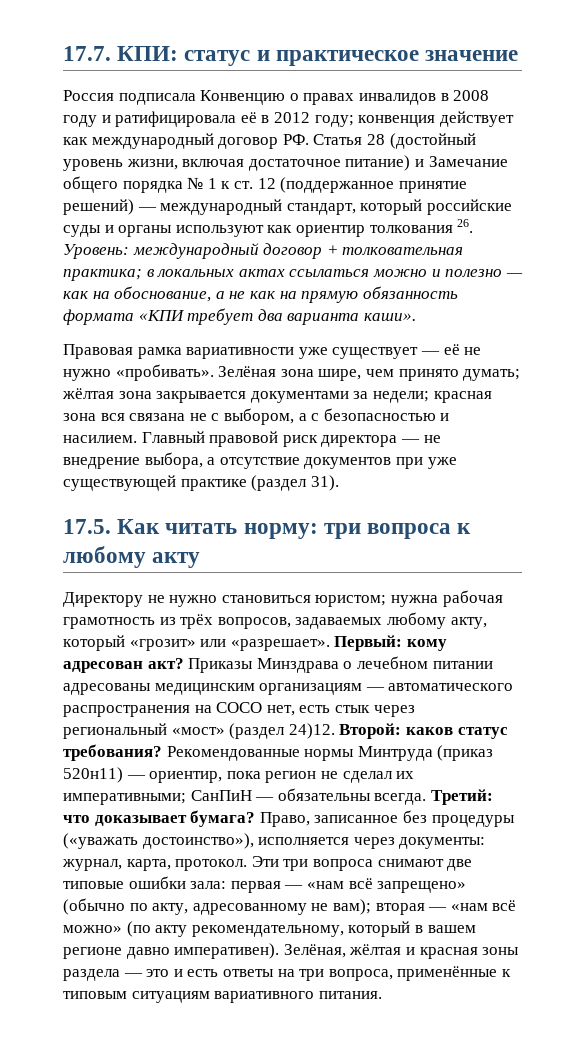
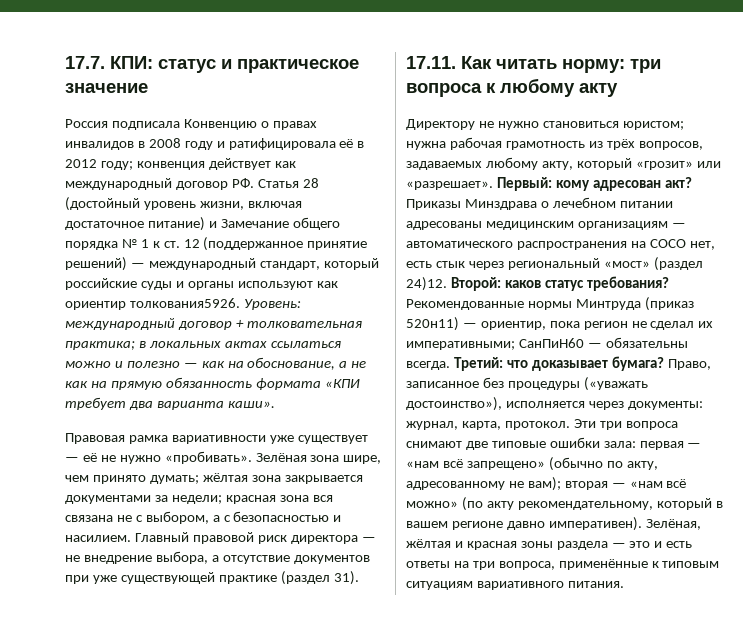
- конвенция действует как международный договор РФ. Статья 28 (достойный уровень жизни, включая достаточное питание) и Замечание общего порядка № 1 к ст. 12 (поддержанное принятие решений) — международный стандарт, который российские суды и органы используют как ориентир толкования 26. Уровень:
+ конвенция действует как международный договор РФ. Статья 28 (достойный уровень жизни, включая достаточное питание) и Замечание общего порядка № 1 к ст. 12 (поддержанное принятие решений) — международный стандарт, который российские суды и органы используют как ориентир толкования5926. Уровень:
- 17.5. Как читать норму: три вопроса к любому акту
+ 17.11. Как читать норму: три вопроса к любому акту
- Рекомендованные нормы Минтруда (приказ 520н11) — ориентир, пока регион не сделал их императивными; СанПиН — обязательны всегда.
+ Рекомендованные нормы Минтруда (приказ 520н11) — ориентир, пока регион не сделал их императивными; СанПиН60 — обязательны всегда.

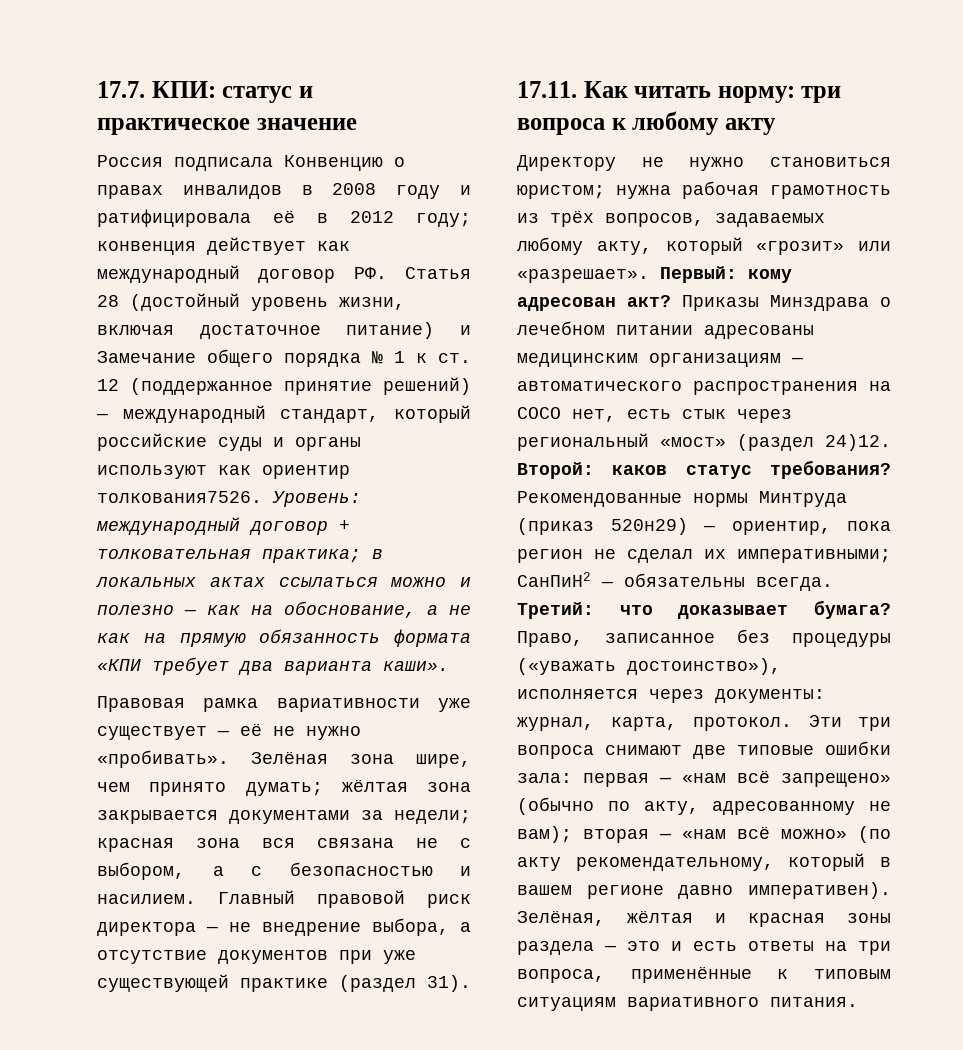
- Россия подписала Конвенцию о правах инвалидов в 2008 году и ратифицировала её в 2012 году; конвенция действует как международный договор РФ. Статья 28 (достойный уровень жизни, включая достаточное питание) и Замечание общего порядка № 1 к ст. 12 (поддержанное принятие решений) — международный стандарт, который российские суды и органы используют как ориентир толкования5926.
+ Россия подписала Конвенцию о правах инвалидов в 2008 году и ратифицировала её в 2012 году; конвенция действует как международный договор РФ. Статья 28 (достойный уровень жизни, включая достаточное питание) и Замечание общего порядка № 1 к ст. 12 (поддержанное принятие решений) — международный стандарт, который российские суды и органы используют как ориентир толкования7526.
- Рекомендованные нормы Минтруда (приказ 520н11) — ориентир, пока регион не сделал их императивными; СанПиН60 — обязательны всегда.
+ Рекомендованные нормы Минтруда (приказ 520н29) — ориентир, пока регион не сделал их императивными; СанПиН2 — обязательны всегда.

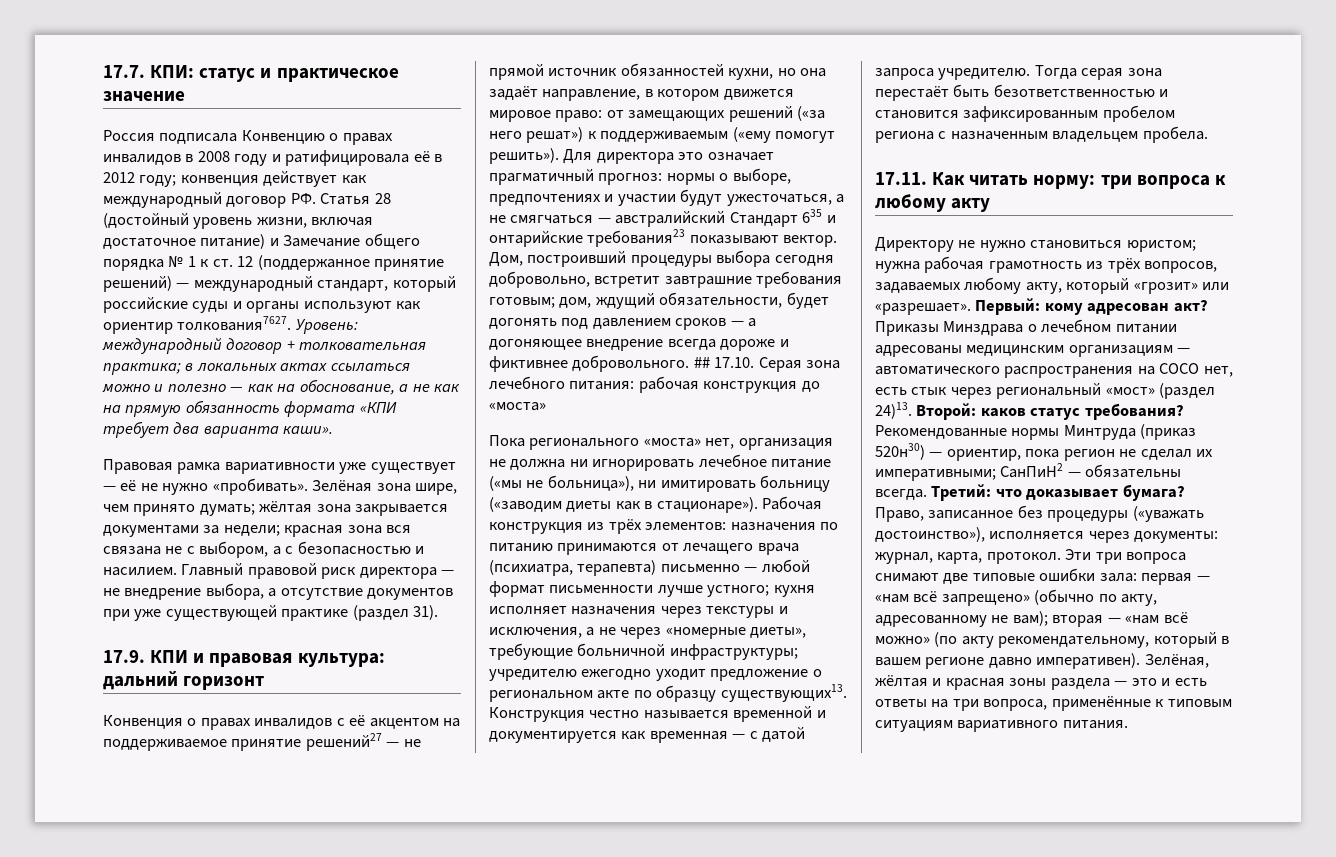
- Россия подписала Конвенцию о правах инвалидов в 2008 году и ратифицировала её в 2012 году; конвенция действует как международный договор РФ. Статья 28 (достойный уровень жизни, включая достаточное питание) и Замечание общего порядка № 1 к ст. 12 (поддержанное принятие решений) — международный стандарт, который российские суды и органы используют как ориентир толкования7526.
+ Россия подписала Конвенцию о правах инвалидов в 2008 году и ратифицировала её в 2012 году; конвенция действует как международный договор РФ. Статья 28 (достойный уровень жизни, включая достаточное питание) и Замечание общего порядка № 1 к ст. 12 (поддержанное принятие решений) — международный стандарт, который российские суды и органы используют как ориентир толкования7627.
+ 17.9. КПИ и правовая культура: дальний горизонт
+ Конвенция о правах инвалидов с её акцентом на поддерживаемое принятие решений27 — не прямой источник обязанностей кухни, но она задаёт направление, в котором движется мировое право: от замещающих решений («за него решат») к поддерживаемым («ему помогут решить»). Для директора это означает прагматичный прогноз: нормы о выборе, предпочтениях и участии будут ужесточаться, а не смягчаться — австралийский Стандарт 635 и онтарийские требования23 показывают вектор. Дом, построивший процедуры выбора сегодня добровольно, встретит завтрашние требования готовым; дом, ждущий обязательности, будет догонять под давлением сроков — а догоняющее внедрение всегда дороже и фиктивнее добровольного. ## 17.10. Серая зона лечебного питания: рабочая конструкция до «моста»
+ Пока регионального «моста» нет, организация не должна ни игнорировать лечебное питание («мы не больница»), ни имитировать больницу («заводим диеты как в стационаре»). Рабочая конструкция из трёх элементов: назначения по питанию принимаются от лечащего врача (психиатра, терапевта) письменно — любой формат письменности лучше устного; кухня исполняет назначения через текстуры и исключения, а не через «номерные диеты», требующие больничной инфраструктуры; учредителю ежегодно уходит предложение о региональном акте по образцу существующих13. Конструкция честно называется временной и документируется как временная — с датой запроса учредителю. Тогда серая зона перестаёт быть безответственностью и становится зафиксированным пробелом региона с назначенным владельцем пробела.
- Приказы Минздрава о лечебном питании адресованы медицинским организациям — автоматического распространения на СОСО нет, есть стык через региональный «мост» (раздел 24)12.
+ Приказы Минздрава о лечебном питании адресованы медицинским организациям — автоматического распространения на СОСО нет, есть стык через региональный «мост» (раздел 24)13.
- Рекомендованные нормы Минтруда (приказ 520н29) — ориентир, пока регион не сделал их императивными; СанПиН2 — обязательны всегда.
+ Рекомендованные нормы Минтруда (приказ 520н30) — ориентир, пока регион не сделал их императивными; СанПиН2 — обязательны всегда.

